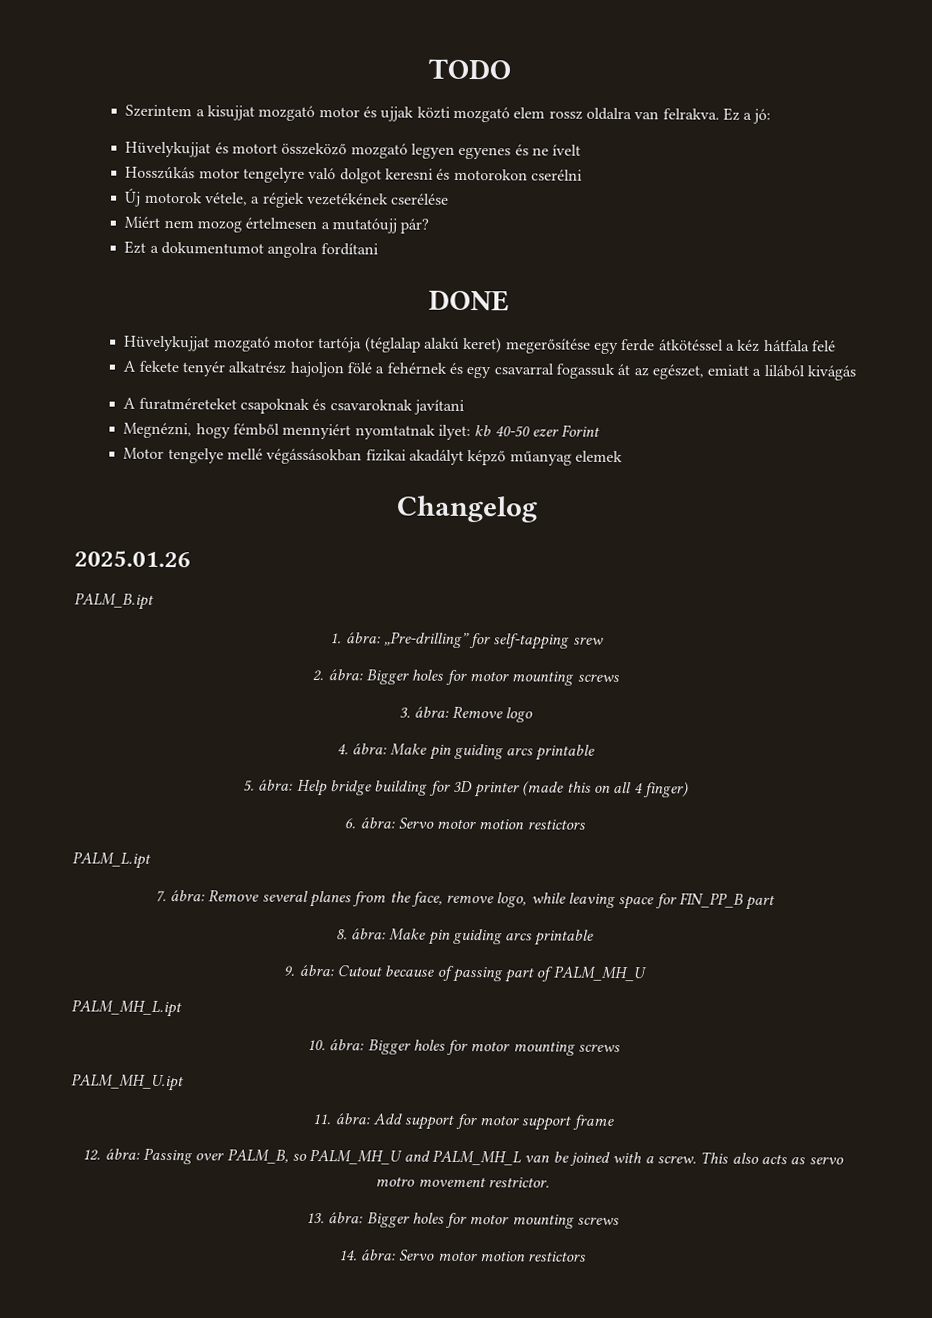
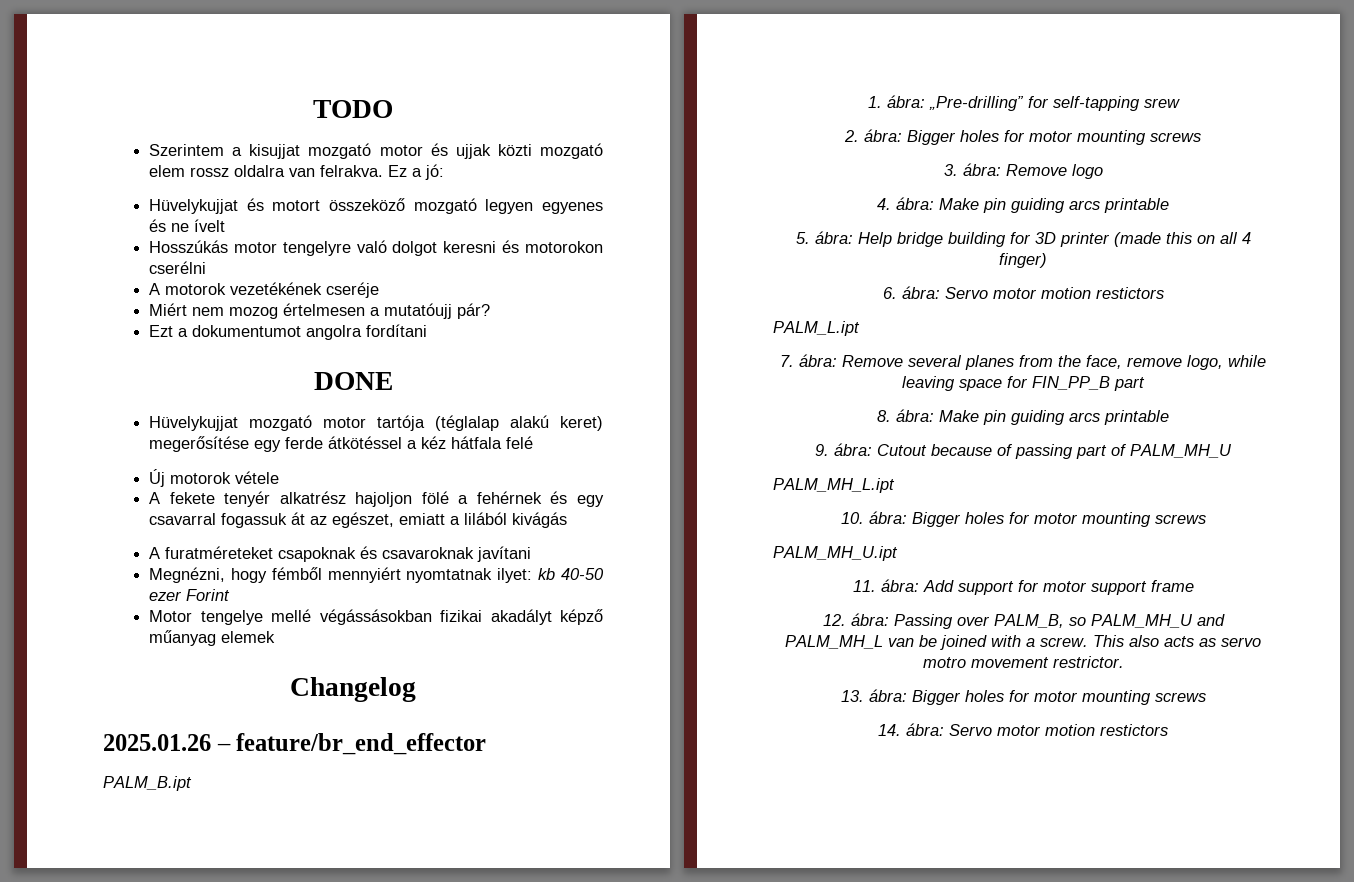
- Új motorok vétele, a régiek vezetékének cserélése
+ A motorok vezetékének cseréje
+ Új motorok vétele
- 2025.01.26
+ 2025.01.26 – feature/br_end_effector

